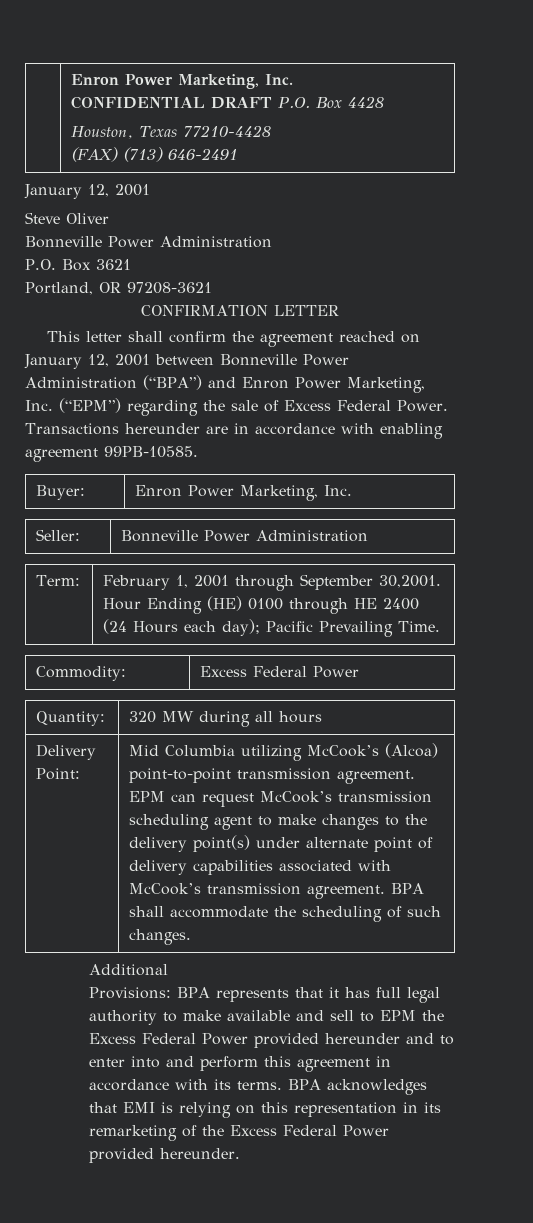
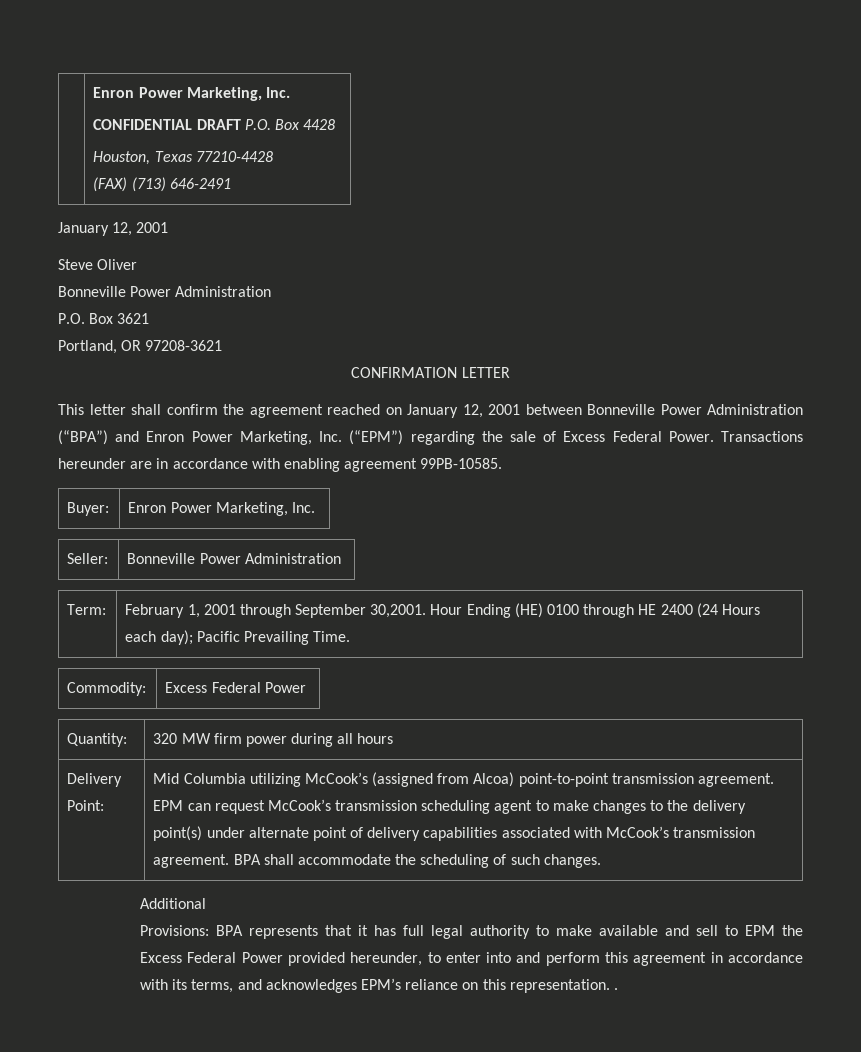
- Quantity: | 320 MW during all hours
+ Quantity: | 320 MW firm power during all hours
- Mid Columbia utilizing McCook’s (Alcoa) point-to-point transmission agreement.
+ Mid Columbia utilizing McCook’s (assigned from Alcoa) point-to-point transmission agreement.
- Provisions: BPA represents that it has full legal authority to make available and sell to EPM the Excess Federal Power provided hereunder and to enter into and perform this agreement in accordance with its terms. BPA acknowledges that EMI is relying on this representation in its remarketing of the Excess Federal Power provided hereunder.
+ Provisions: BPA represents that it has full legal authority to make available and sell to EPM the Excess Federal Power provided hereunder, to enter into and perform this agreement in accordance with its terms, and acknowledges EPM’s reliance on this representation. .

